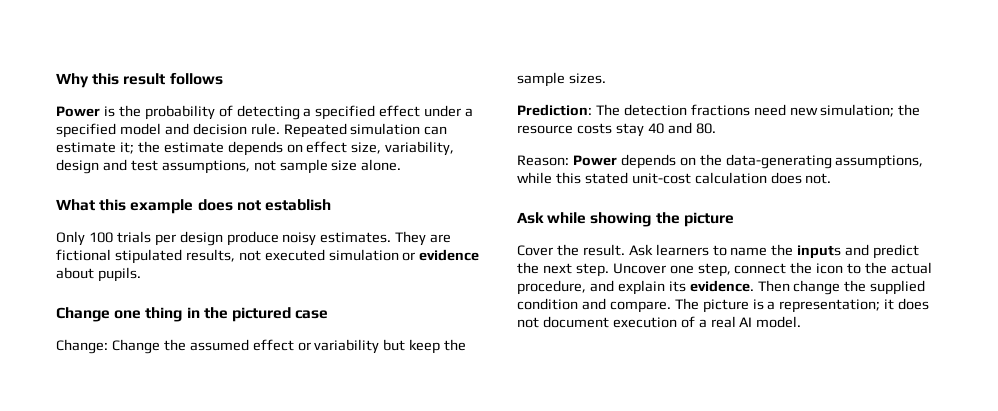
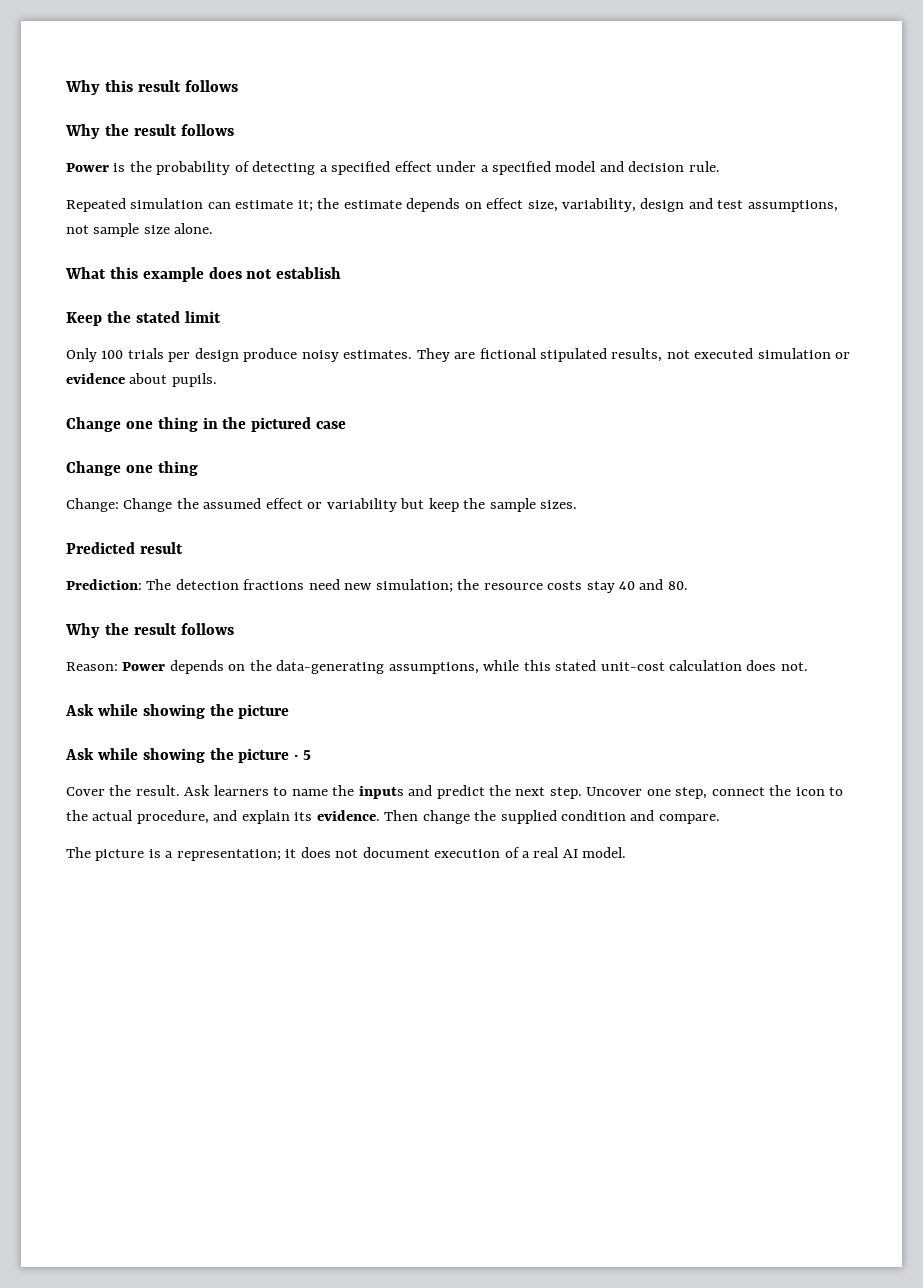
  Why this result follows
+ Why the result follows
- Power is the probability of detecting a specified effect under a specified model and decision rule. Repeated simulation can estimate it; the estimate depends on effect size, variability, design and test assumptions, not sample size alone.
+ Power is the probability of detecting a specified effect under a specified model and decision rule.
+ Repeated simulation can estimate it; the estimate depends on effect size, variability, design and test assumptions, not sample size alone.
+ Keep the stated limit
  Change one thing in the pictured case
+ Change one thing
+ Predicted result
  Prediction: The detection fractions need new simulation; the resource costs stay 40 and 80.
+ Why the result follows
+ Ask while showing the picture · 5
- Then change the supplied condition and compare. The picture is a representation; it does not document execution of a real AI model.
+ Then change the supplied condition and compare.
+ The picture is a representation; it does not document execution of a real AI model.

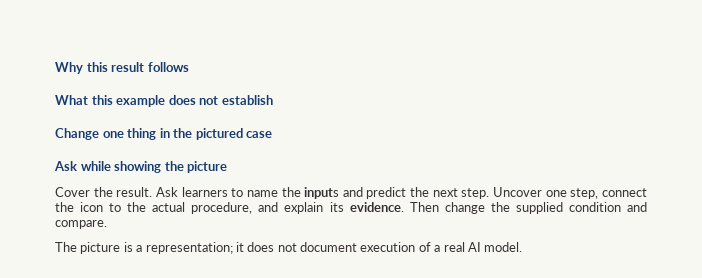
  Why this result follows
- Why the result follows
- Power is the probability of detecting a specified effect under a specified model and decision rule.
- Repeated simulation can estimate it; the estimate depends on effect size, variability, design and test assumptions, not sample size alone.
- Keep the stated limit
- Only 100 trials per design produce noisy estimates. They are fictional stipulated results, not executed simulation or evidence about pupils.
  Change one thing in the pictured case
- Change one thing
- Change: Change the assumed effect or variability but keep the sample sizes.
- Predicted result
- Prediction: The detection fractions need new simulation; the resource costs stay 40 and 80.
- Why the result follows
- Reason: Power depends on the data-generating assumptions, while this stated unit-cost calculation does not.
  Ask while showing the picture
- Ask while showing the picture · 5

